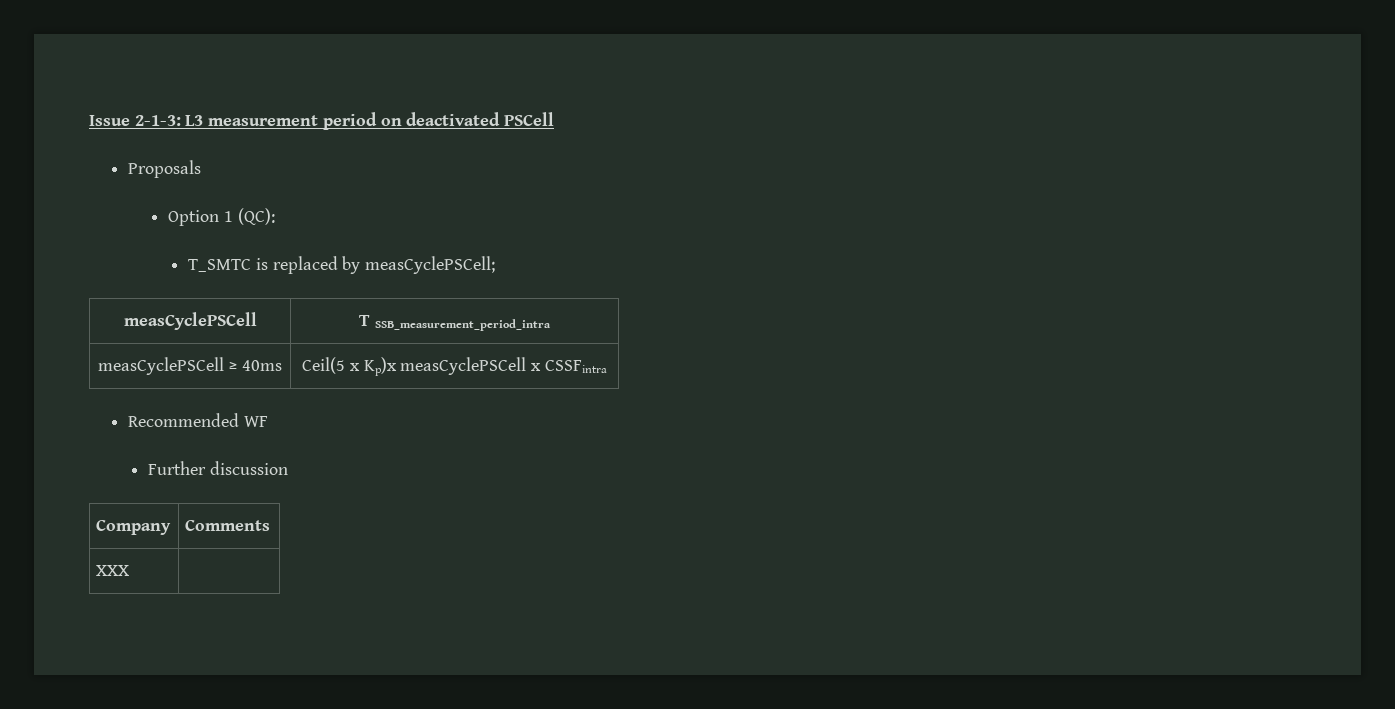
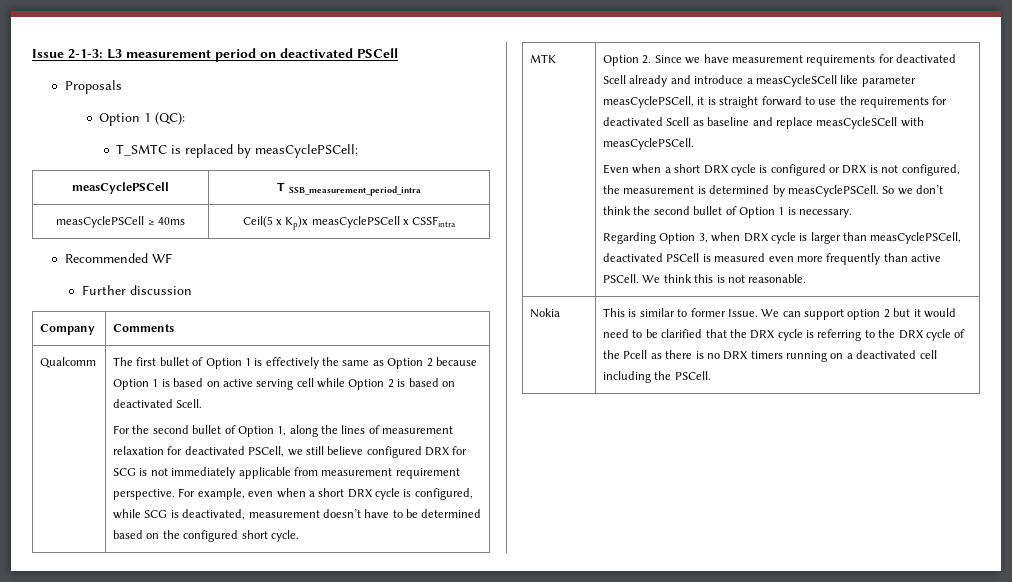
- XXX
+ Qualcomm | The first bullet of Option 1 is effectively the same as Option 2 because Option 1 is based on active serving cell while Option 2 is based on deactivated Scell.
+ For the second bullet of Option 1, along the lines of measurement relaxation for deactivated PSCell, we still believe configured DRX for SCG is not immediately applicable from measurement requirement perspective. For example, even when a short DRX cycle is configured, while SCG is deactivated, measurement doesn’t have to be determined based on the configured short cycle.
+ MTK | Option 2. Since we have measurement requirements for deactivated Scell already and introduce a measCycleSCell like parameter measCyclePSCell, it is straight forward to use the requirements for deactivated Scell as baseline and replace measCycleSCell with measCyclePSCell.
+ Even when a short DRX cycle is configured or DRX is not configured, the measurement is determined by measCyclePSCell. So we don’t think the second bullet of Option 1 is necessary.
+ Regarding Option 3, when DRX cycle is larger than measCyclePSCell, deactivated PSCell is measured even more frequently than active PSCell. We think this is not reasonable.
+ Nokia | This is similar to former Issue. We can support option 2 but it would need to be clarified that the DRX cycle is referring to the DRX cycle of the Pcell as there is no DRX timers running on a deactivated cell including the PSCell.

